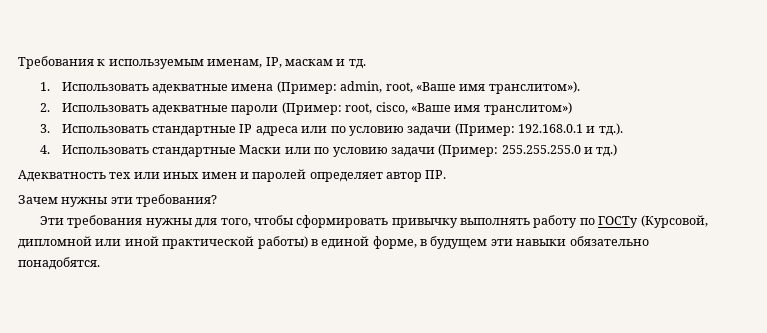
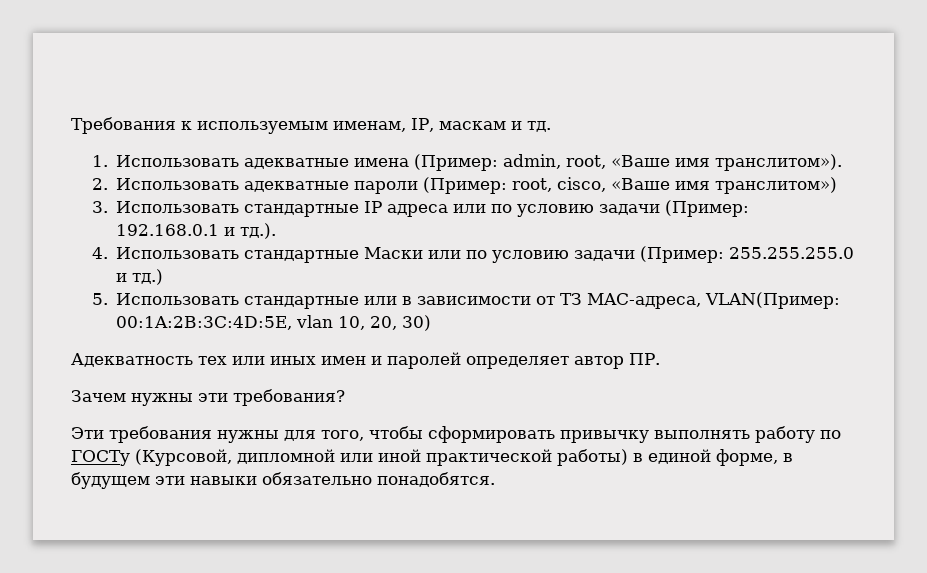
+ 5. Использовать стандартные или в зависимости от ТЗ MAC-адреса, VLAN(Пример: 00:1A:2B:3C:4D:5E, vlan 10, 20, 30)

